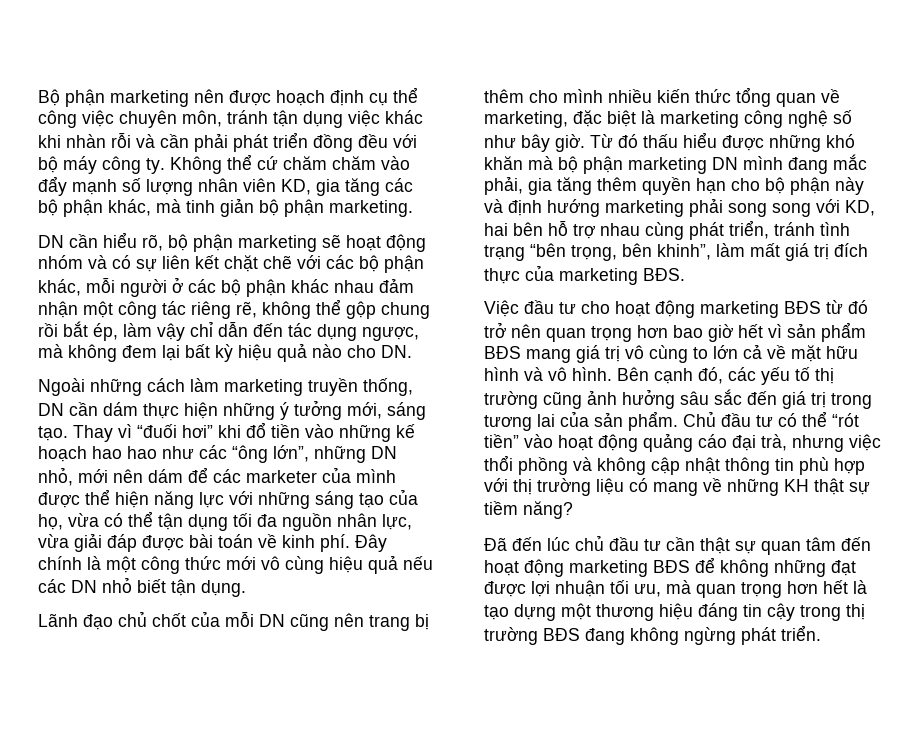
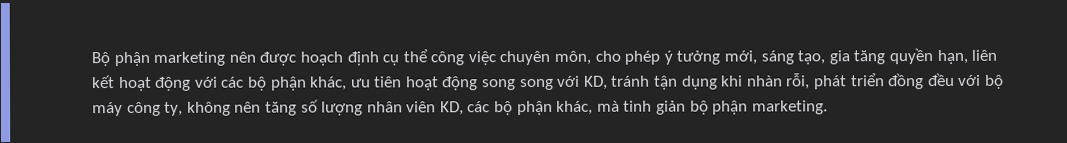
- Bộ phận marketing nên được hoạch định cụ thể công việc chuyên môn, tránh tận dụng việc khác khi nhàn rỗi và cần phải phát triển đồng đều với bộ máy công ty. Không thể cứ chăm chăm vào đẩy mạnh số lượng nhân viên KD, gia tăng các bộ phận khác, mà tinh giản bộ phận marketing.
+ Bộ phận marketing nên được hoạch định cụ thể công việc chuyên môn, cho phép ý tưởng mới, sáng tạo, gia tăng quyền hạn, liên kết hoạt động với các bộ phận khác, ưu tiên hoạt động song song với KD, tránh tận dụng khi nhàn rỗi, phát triển đồng đều với bộ máy công ty, không nên tăng số lượng nhân viên KD, các bộ phận khác, mà tinh giản bộ phận marketing.
- DN cần hiểu rõ, bộ phận marketing sẽ hoạt động nhóm và có sự liên kết chặt chẽ với các bộ phận khác, mỗi người ở các bộ phận khác nhau đảm nhận một công tác riêng rẽ, không thể gộp chung rồi bắt ép, làm vậy chỉ dẫn đến tác dụng ngược, mà không đem lại bất kỳ hiệu quả nào cho DN.
- Ngoài những cách làm marketing truyền thống, DN cần dám thực hiện những ý tưởng mới, sáng tạo. Thay vì “đuối hơi” khi đổ tiền vào những kế hoạch hao hao như các “ông lớn”, những DN nhỏ, mới nên dám để các marketer của mình được thể hiện năng lực với những sáng tạo của họ, vừa có thể tận dụng tối đa nguồn nhân lực, vừa giải đáp được bài toán về kinh phí. Đây chính là một công thức mới vô cùng hiệu quả nếu các DN nhỏ biết tận dụng.
- Lãnh đạo chủ chốt của mỗi DN cũng nên trang bị thêm cho mình nhiều kiến thức tổng quan về marketing, đặc biệt là marketing công nghệ số như bây giờ. Từ đó thấu hiểu được những khó khăn mà bộ phận marketing DN mình đang mắc phải, gia tăng thêm quyền hạn cho bộ phận này và định hướng marketing phải song song với KD, hai bên hỗ trợ nhau cùng phát triển, tránh tình trạng “bên trọng, bên khinh”, làm mất giá trị đích thực của marketing BĐS.
- Việc đầu tư cho hoạt động marketing BĐS từ đó trở nên quan trọng hơn bao giờ hết vì sản phẩm BĐS mang giá trị vô cùng to lớn cả về mặt hữu hình và vô hình. Bên cạnh đó, các yếu tố thị trường cũng ảnh hưởng sâu sắc đến giá trị trong tương lai của sản phẩm. Chủ đầu tư có thể “rót tiền” vào hoạt động quảng cáo đại trà, nhưng việc thổi phồng và không cập nhật thông tin phù hợp với thị trường liệu có mang về những KH thật sự tiềm năng?
- Đã đến lúc chủ đầu tư cần thật sự quan tâm đến hoạt động marketing BĐS để không những đạt được lợi nhuận tối ưu, mà quan trọng hơn hết là tạo dựng một thương hiệu đáng tin cậy trong thị trường BĐS đang không ngừng phát triển.

